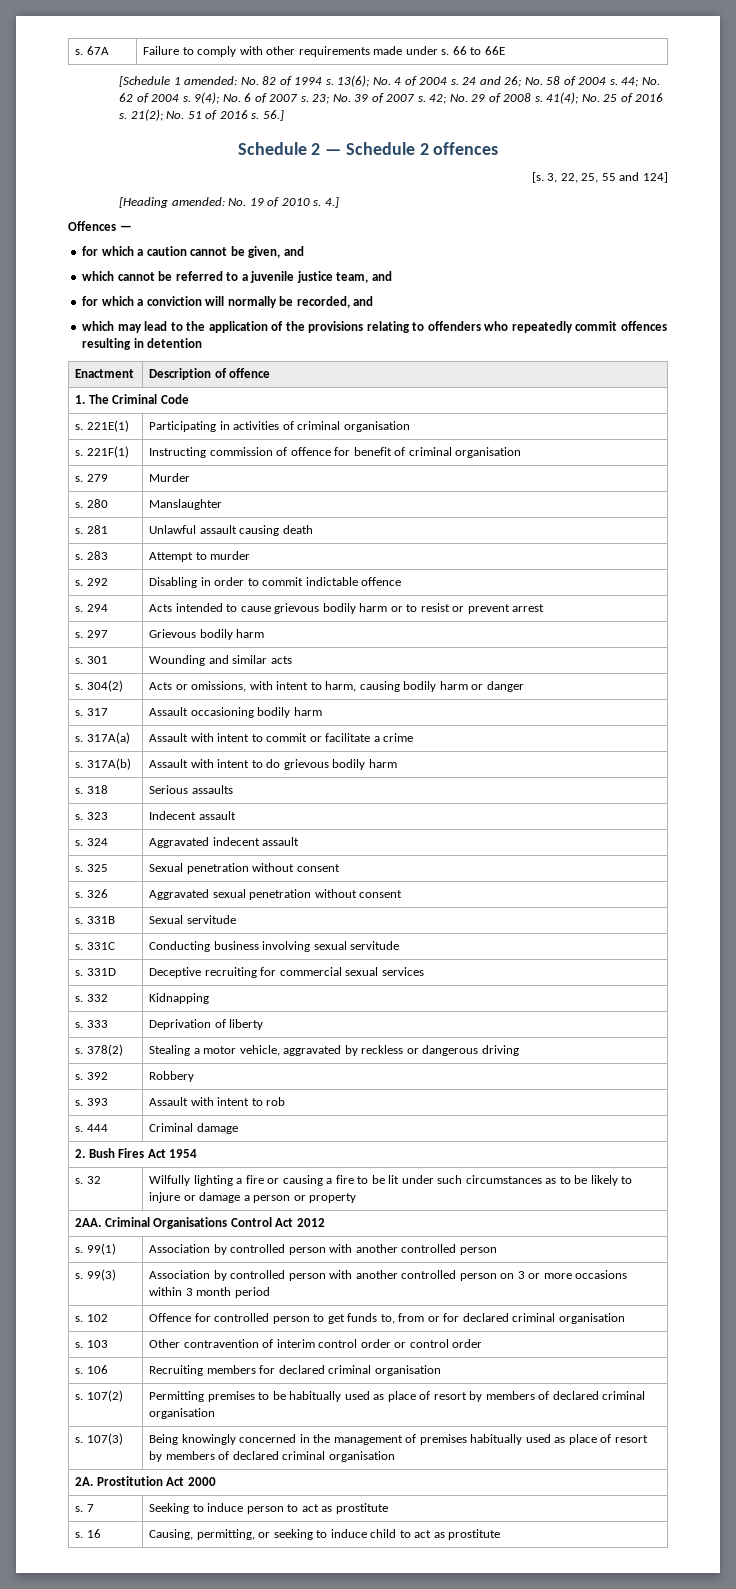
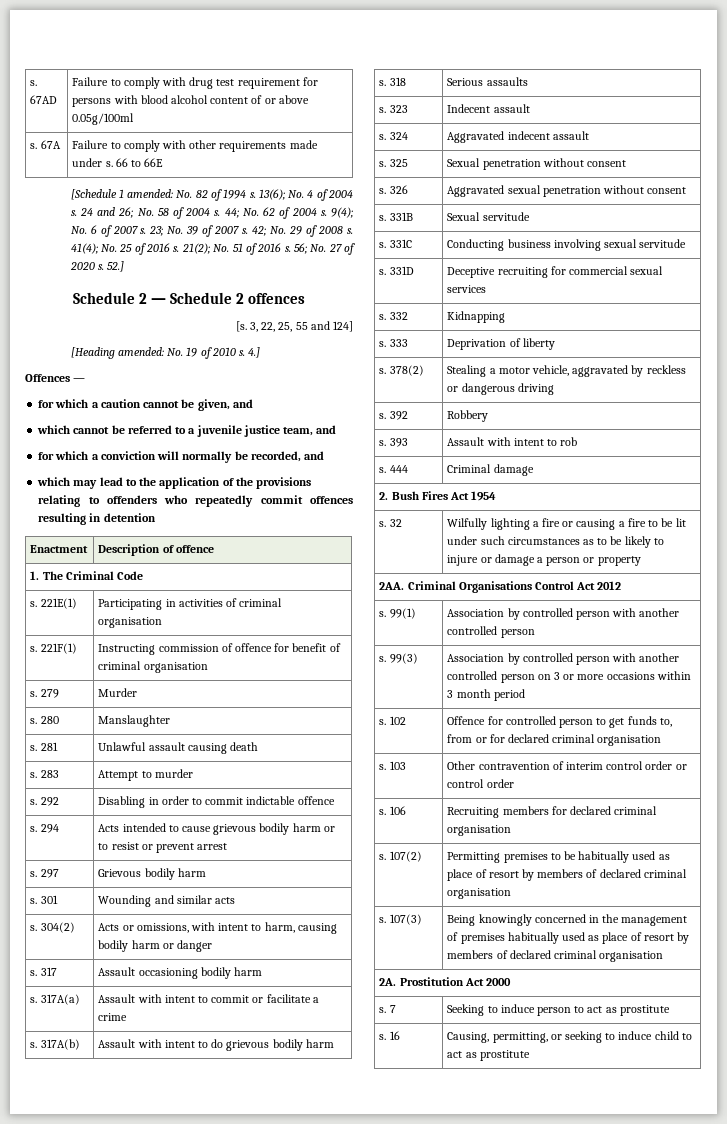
+ s. 67AD | Failure to comply with drug test requirement for persons with blood alcohol content of or above 0.05g/100ml
- 56.]
+ 56; No. 27 of 2020 s. 52.]

